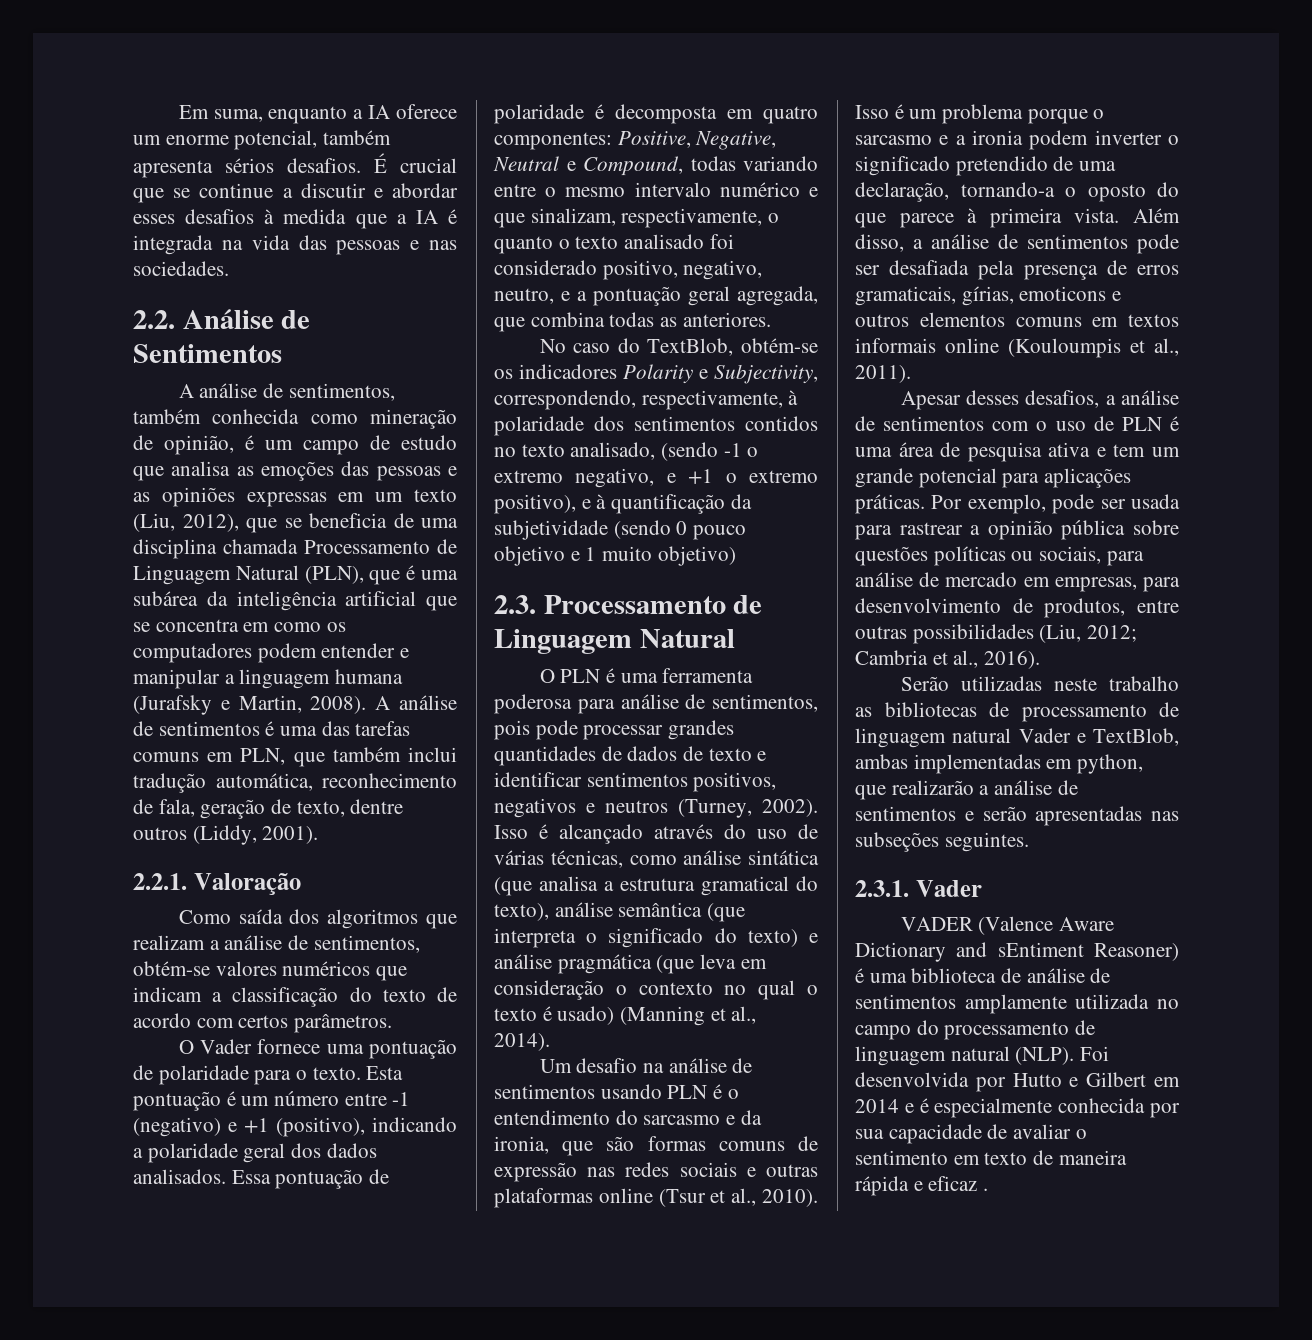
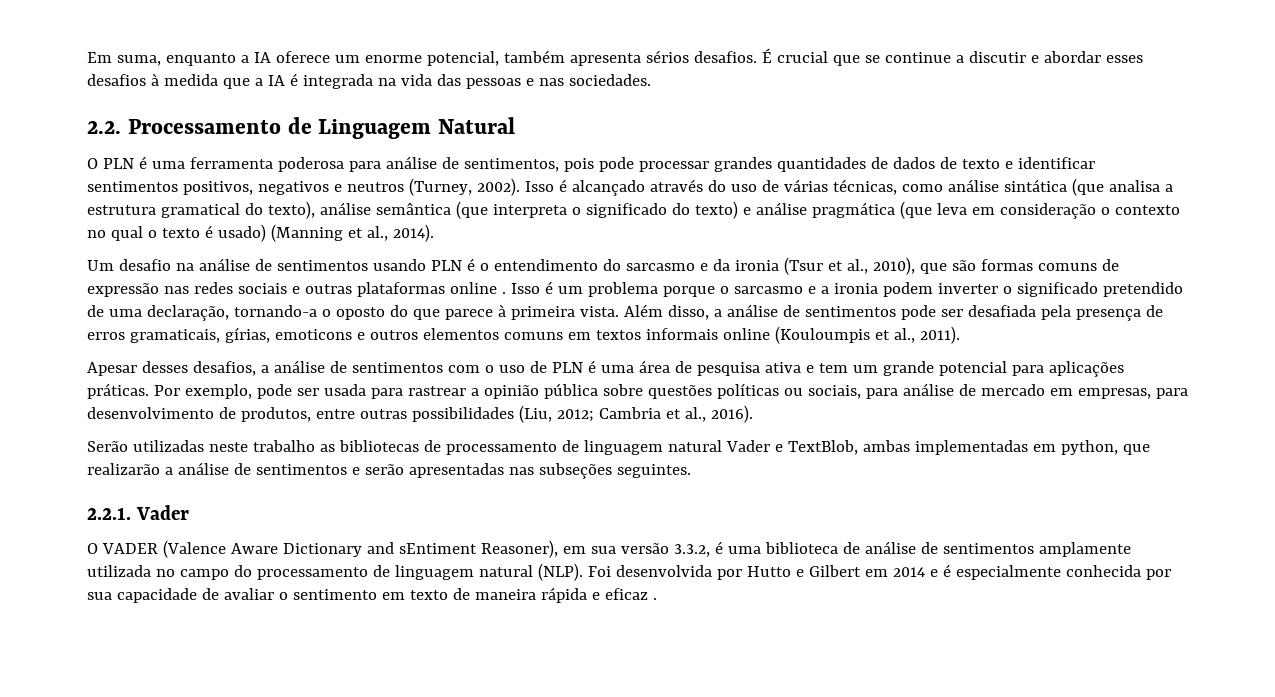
- 2.2. Análise de Sentimentos
- A análise de sentimentos, também conhecida como mineração de opinião, é um campo de estudo que analisa as emoções das pessoas e as opiniões expressas em um texto (Liu, 2012), que se beneficia de uma disciplina chamada Processamento de Linguagem Natural (PLN), que é uma subárea da inteligência artificial que se concentra em como os computadores podem entender e manipular a linguagem humana (Jurafsky e Martin, 2008). A análise de sentimentos é uma das tarefas comuns em PLN, que também inclui tradução automática, reconhecimento de fala, geração de texto, dentre outros (Liddy, 2001).
- 2.2.1. Valoração
- Como saída dos algoritmos que realizam a análise de sentimentos, obtém-se valores numéricos que indicam a classificação do texto de acordo com certos parâmetros.
- O Vader fornece uma pontuação de polaridade para o texto. Esta pontuação é um número entre -1 (negativo) e +1 (positivo), indicando a polaridade geral dos dados analisados. Essa pontuação de polaridade é decomposta em quatro componentes: Positive, Negative, Neutral e Compound, todas variando entre o mesmo intervalo numérico e que sinalizam, respectivamente, o quanto o texto analisado foi considerado positivo, negativo, neutro, e a pontuação geral agregada, que combina todas as anteriores.
- No caso do TextBlob, obtém-se os indicadores Polarity e Subjectivity, correspondendo, respectivamente, à polaridade dos sentimentos contidos no texto analisado, (sendo -1 o extremo negativo, e +1 o extremo positivo), e à quantificação da subjetividade (sendo 0 pouco objetivo e 1 muito objetivo)
- 2.3. Processamento de Linguagem Natural
+ 2.2. Processamento de Linguagem Natural
- Um desafio na análise de sentimentos usando PLN é o entendimento do sarcasmo e da ironia, que são formas comuns de expressão nas redes sociais e outras plataformas online (Tsur et al., 2010).
+ Um desafio na análise de sentimentos usando PLN é o entendimento do sarcasmo e da ironia (Tsur et al., 2010), que são formas comuns de expressão nas redes sociais e outras plataformas online .
- 2.3.1. Vader
+ 2.2.1. Vader
- VADER (Valence Aware Dictionary and sEntiment Reasoner) é uma biblioteca de análise de sentimentos amplamente utilizada no campo do processamento de linguagem natural (NLP).
+ O VADER (Valence Aware Dictionary and sEntiment Reasoner), em sua versão 3.3.2, é uma biblioteca de análise de sentimentos amplamente utilizada no campo do processamento de linguagem natural (NLP).

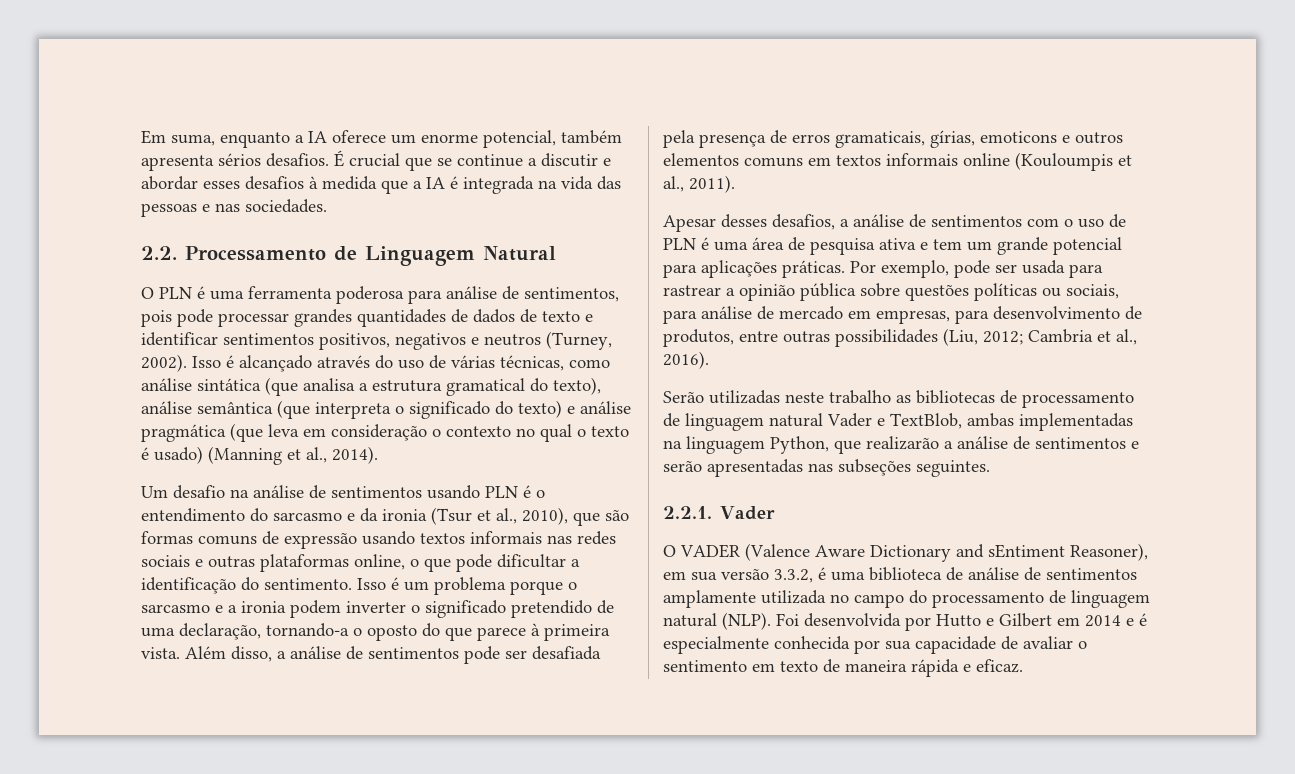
- Um desafio na análise de sentimentos usando PLN é o entendimento do sarcasmo e da ironia (Tsur et al., 2010), que são formas comuns de expressão nas redes sociais e outras plataformas online .
+ Um desafio na análise de sentimentos usando PLN é o entendimento do sarcasmo e da ironia (Tsur et al., 2010), que são formas comuns de expressão usando textos informais nas redes sociais e outras plataformas online, o que pode dificultar a identificação do sentimento.
- Serão utilizadas neste trabalho as bibliotecas de processamento de linguagem natural Vader e TextBlob, ambas implementadas em python, que realizarão a análise de sentimentos e serão apresentadas nas subseções seguintes.
+ Serão utilizadas neste trabalho as bibliotecas de processamento de linguagem natural Vader e TextBlob, ambas implementadas na linguagem Python, que realizarão a análise de sentimentos e serão apresentadas nas subseções seguintes.
- Foi desenvolvida por Hutto e Gilbert em 2014 e é especialmente conhecida por sua capacidade de avaliar o sentimento em texto de maneira rápida e eficaz .
+ Foi desenvolvida por Hutto e Gilbert em 2014 e é especialmente conhecida por sua capacidade de avaliar o sentimento em texto de maneira rápida e eficaz.

